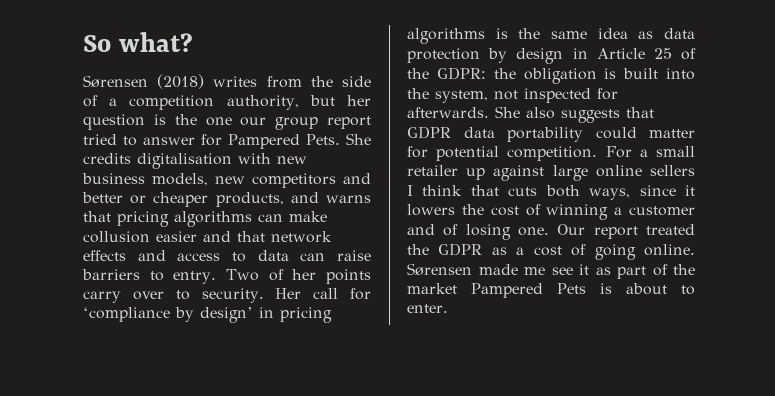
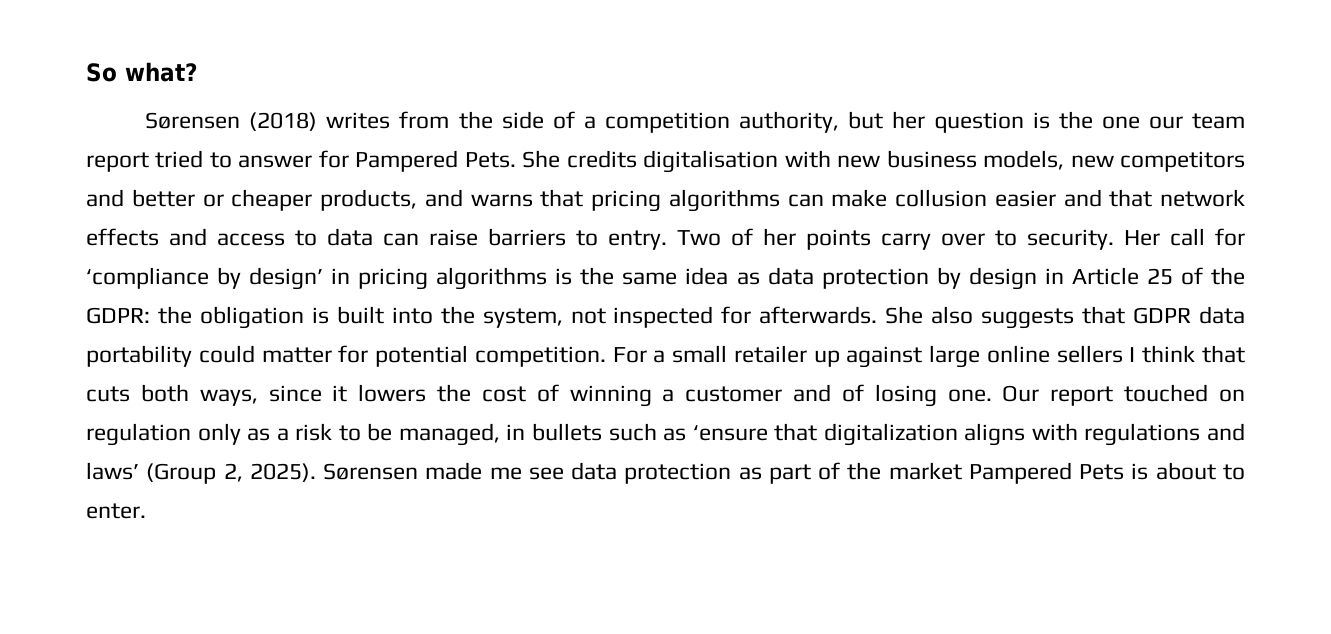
- Sørensen (2018) writes from the side of a competition authority, but her question is the one our group report tried to answer for Pampered Pets.
+ Sørensen (2018) writes from the side of a competition authority, but her question is the one our team report tried to answer for Pampered Pets.
- Our report treated the GDPR as a cost of going online.
+ Our report touched on regulation only as a risk to be managed, in bullets such as ‘ensure that digitalization aligns with regulations and laws’ (Group 2, 2025).
- Sørensen made me see it as part of the market Pampered Pets is about to enter.
+ Sørensen made me see data protection as part of the market Pampered Pets is about to enter.

